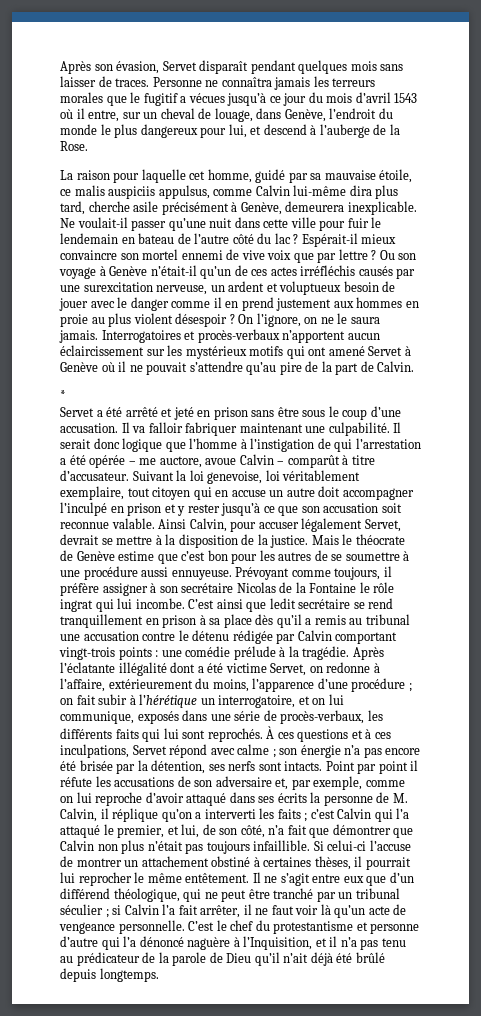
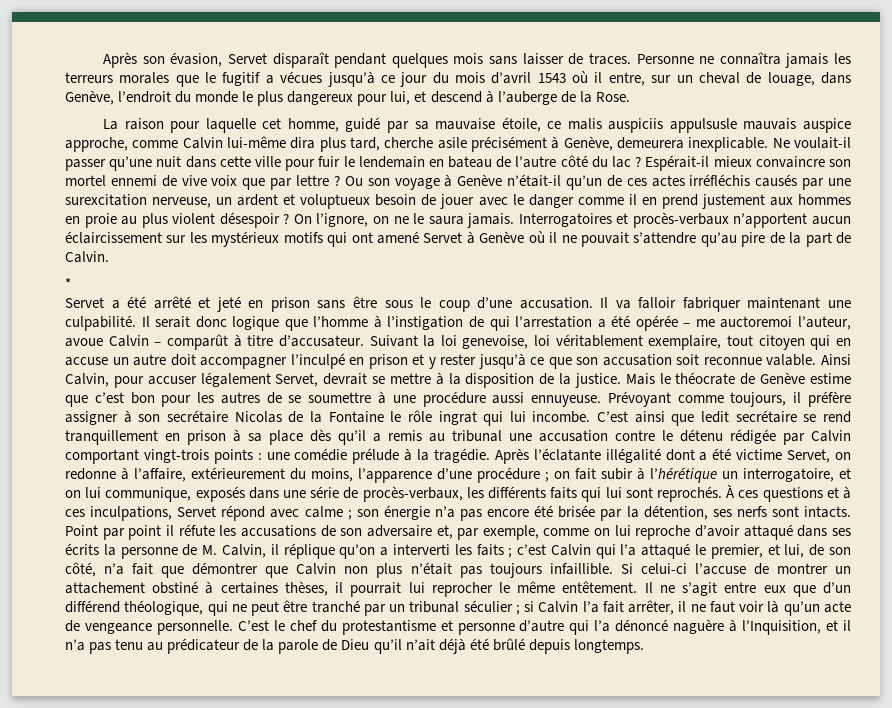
- La raison pour laquelle cet homme, guidé par sa mauvaise étoile, ce malis auspiciis appulsus, comme Calvin lui-même dira plus tard, cherche asile précisément à Genève, demeurera inexplicable.
+ La raison pour laquelle cet homme, guidé par sa mauvaise étoile, ce malis auspiciis appulsusle mauvais auspice approche, comme Calvin lui-même dira plus tard, cherche asile précisément à Genève, demeurera inexplicable.
- Il serait donc logique que l’homme à l’instigation de qui l’arrestation a été opérée – me auctore, avoue Calvin – comparût à titre d’accusateur.
+ Il serait donc logique que l’homme à l’instigation de qui l’arrestation a été opérée – me auctoremoi l’auteur, avoue Calvin – comparût à titre d’accusateur.

